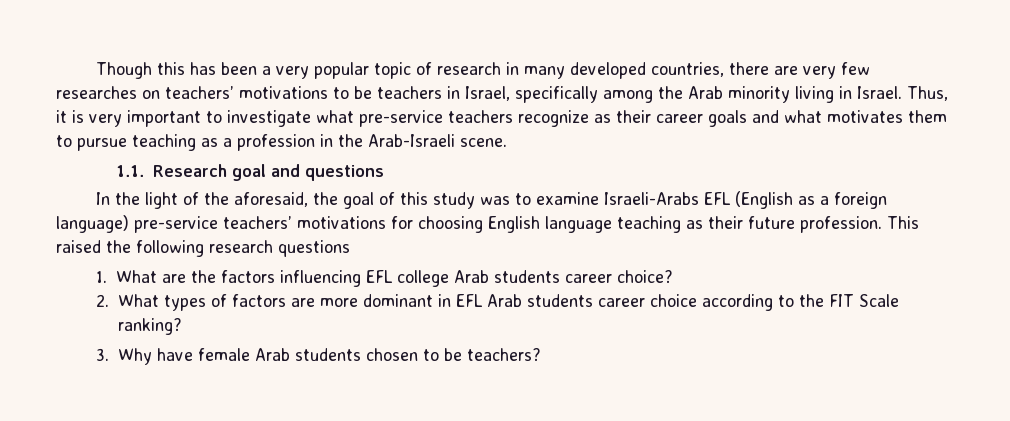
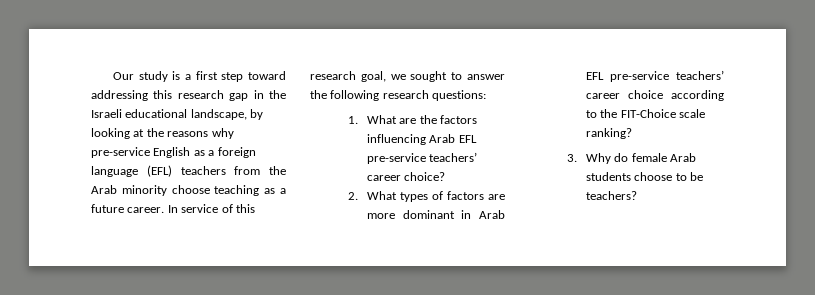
- Though this has been a very popular topic of research in many developed countries, there are very few researches on teachers’ motivations to be teachers in Israel, specifically among the Arab minority living in Israel. Thus, it is very important to investigate what pre-service teachers recognize as their career goals and what motivates them to pursue teaching as a profession in the Arab-Israeli scene.
- 1.1. Research goal and questions
- In the light of the aforesaid, the goal of this study was to examine Israeli-Arabs EFL (English as a foreign language) pre-service teachers’ motivations for choosing English language teaching as their future profession. This raised the following research questions
+ Our study is a first step toward addressing this research gap in the Israeli educational landscape, by looking at the reasons why pre-service English as a foreign language (EFL) teachers from the Arab minority choose teaching as a future career. In service of this research goal, we sought to answer the following research questions:
- 1. What are the factors influencing EFL college Arab students career choice?
+ 1. What are the factors influencing Arab EFL pre-service teachers’ career choice?
- 2. What types of factors are more dominant in EFL Arab students career choice according to the FIT Scale ranking?
+ 2. What types of factors are more dominant in Arab EFL pre-service teachers’ career choice according to the FIT-Choice scale ranking?
- 3. Why have female Arab students chosen to be teachers?
+ 3. Why do female Arab students choose to be teachers?

